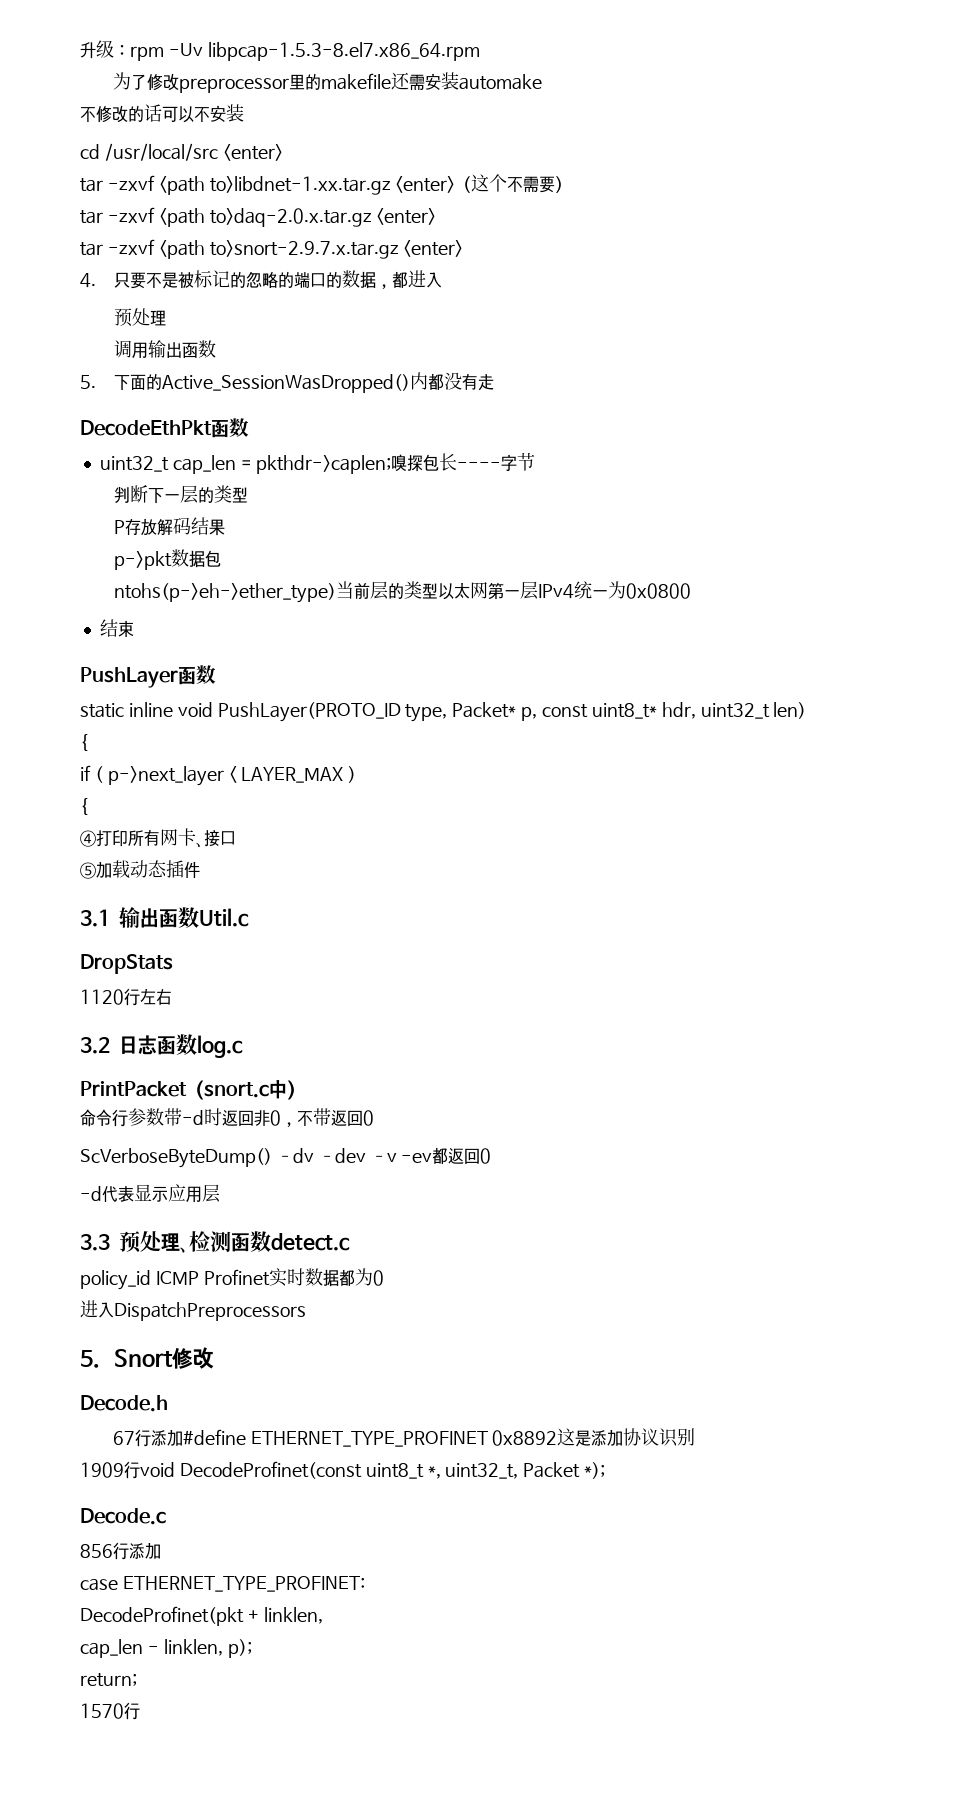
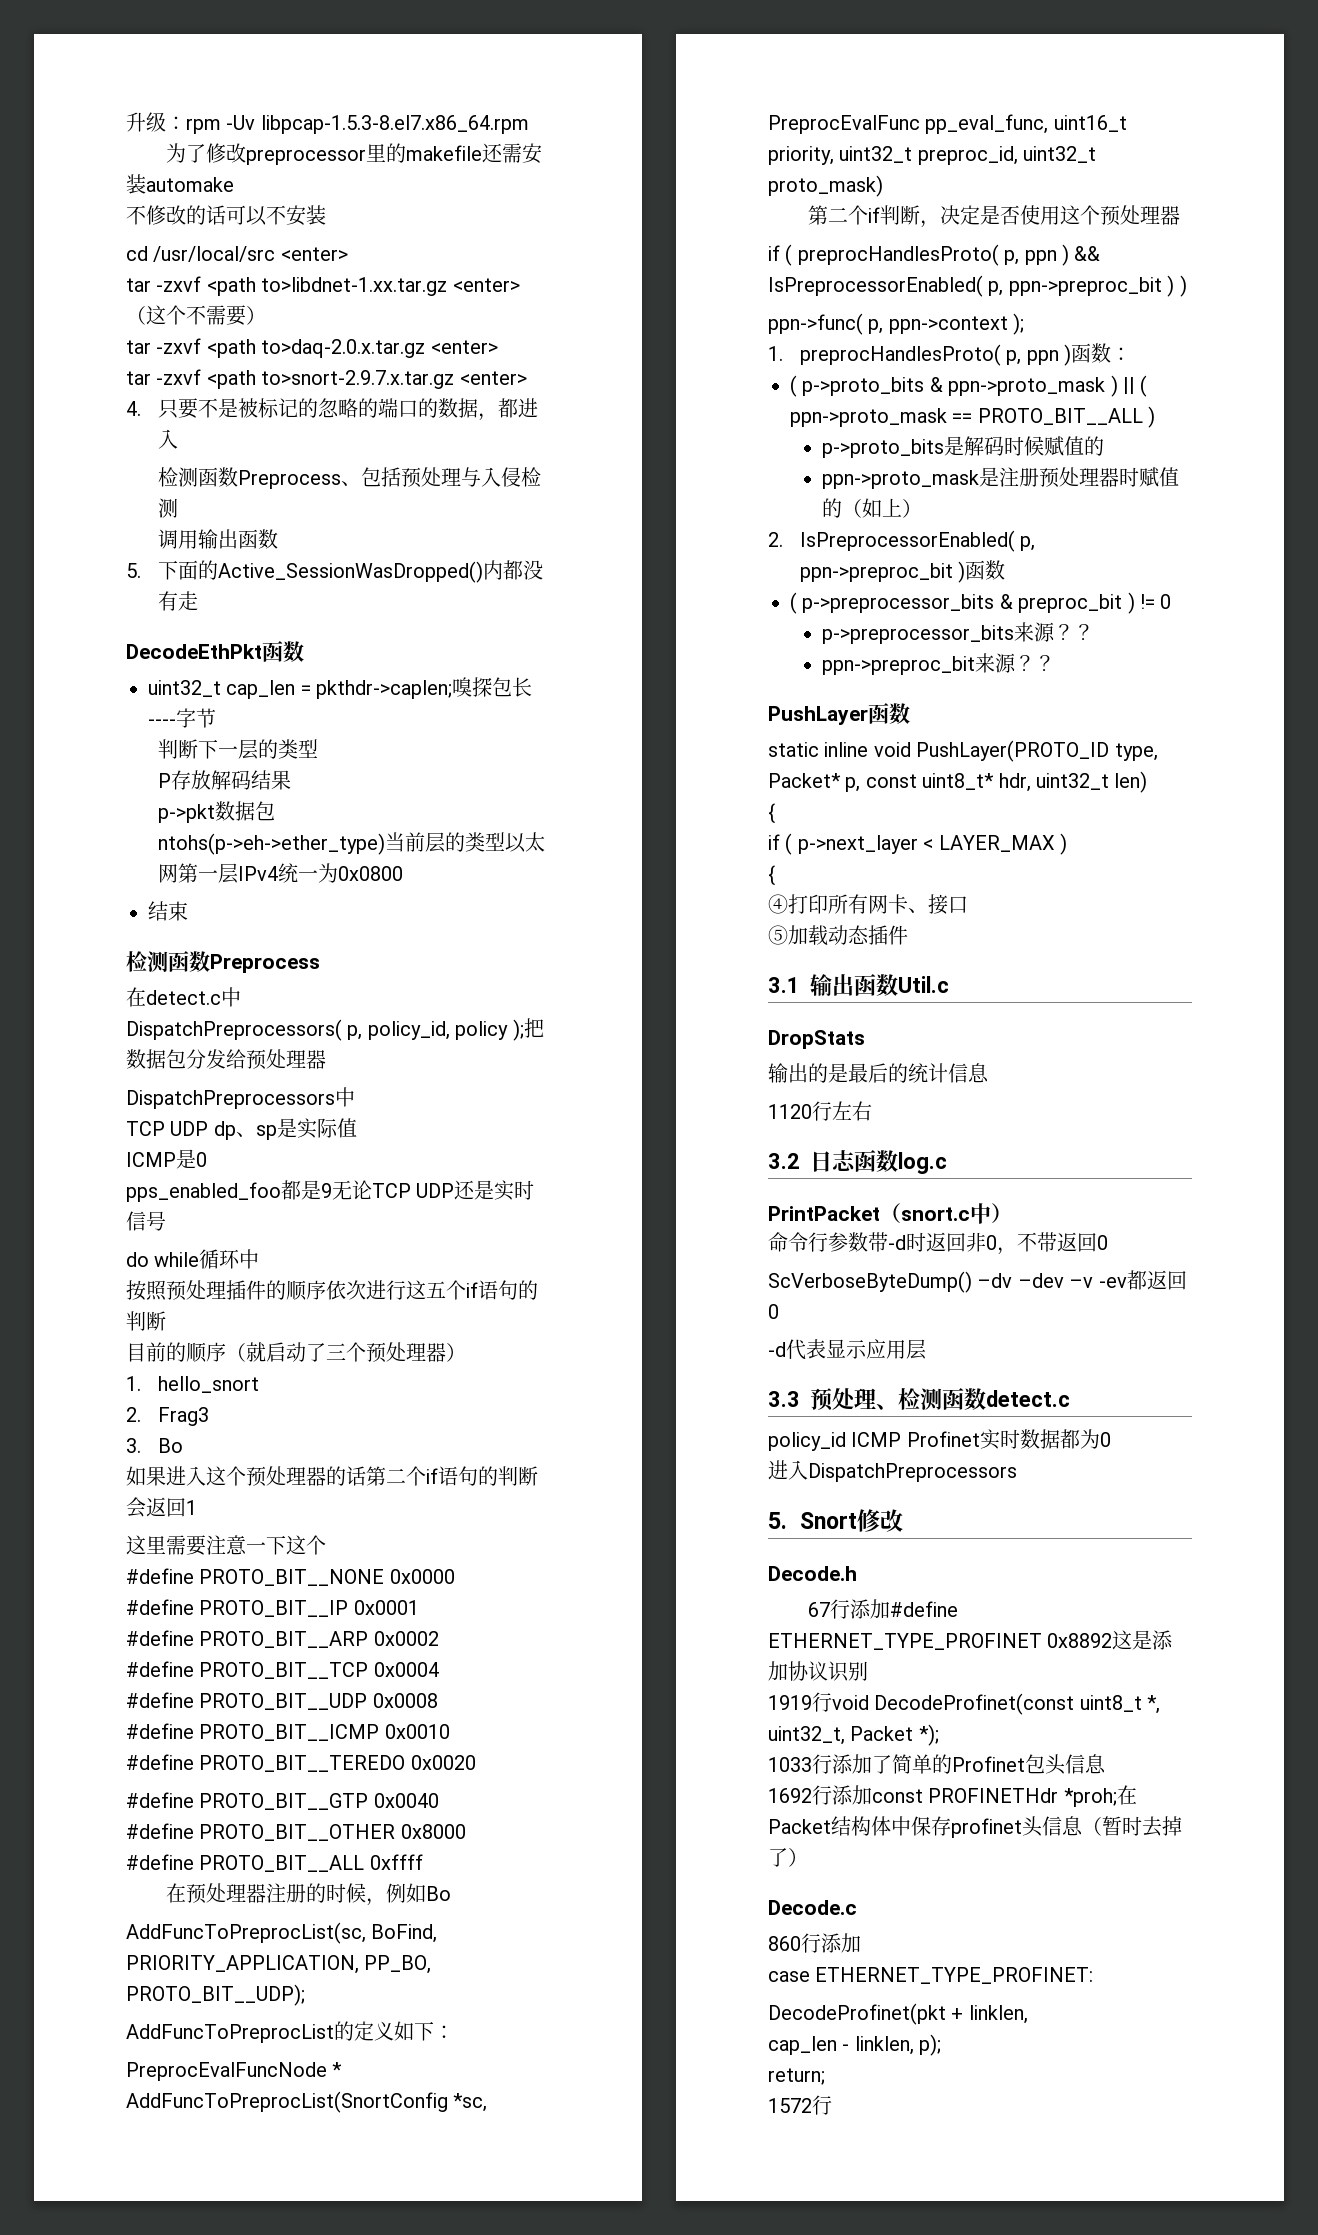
  4.只要不是被标记的忽略的端口的数据，都进入
- 预处理
+ 检测函数Preprocess、包括预处理与入侵检测
  结束
+ 检测函数Preprocess
+ 在detect.c中
+ DispatchPreprocessors( p, policy_id, policy );把数据包分发给预处理器
+ DispatchPreprocessors中
+ TCP UDP dp、sp是实际值
+ ICMP是0
+ pps_enabled_foo都是9无论TCP UDP还是实时信号
+ do while循环中
+ 按照预处理插件的顺序依次进行这五个if语句的判断
+ 目前的顺序（就启动了三个预处理器）
+ 1. hello_snort
+ 2. Frag3
+ 3. Bo
+ 如果进入这个预处理器的话第二个if语句的判断会返回1
+ 这里需要注意一下这个
+ #define PROTO_BIT__NONE 0x0000
+ #define PROTO_BIT__IP 0x0001
+ #define PROTO_BIT__ARP 0x0002
+ #define PROTO_BIT__TCP 0x0004
+ #define PROTO_BIT__UDP 0x0008
+ #define PROTO_BIT__ICMP 0x0010
+ #define PROTO_BIT__TEREDO 0x0020
+ #define PROTO_BIT__GTP 0x0040
+ #define PROTO_BIT__OTHER 0x8000
+ #define PROTO_BIT__ALL 0xffff
+ 在预处理器注册的时候，例如Bo
+ AddFuncToPreprocList(sc, BoFind, PRIORITY_APPLICATION, PP_BO, PROTO_BIT__UDP);
+ AddFuncToPreprocList的定义如下：
+ PreprocEvalFuncNode * AddFuncToPreprocList(SnortConfig *sc, PreprocEvalFunc pp_eval_func, uint16_t priority, uint32_t preproc_id, uint32_t proto_mask)
+ 第二个if判断，决定是否使用这个预处理器
+ if ( preprocHandlesProto( p, ppn ) && IsPreprocessorEnabled( p, ppn->preproc_bit ) )
+ ppn->func( p, ppn->context );
+ 1. preprocHandlesProto( p, ppn )函数：
+ ( p->proto_bits & ppn->proto_mask ) || ( ppn->proto_mask == PROTO_BIT__ALL )
+ p->proto_bits是解码时候赋值的
+ ppn->proto_mask是注册预处理器时赋值的（如上）
+ 2. IsPreprocessorEnabled( p, ppn->preproc_bit )函数
+ ( p->preprocessor_bits & preproc_bit ) != 0
+ p->preprocessor_bits来源？？
+ ppn->preproc_bit来源？？
+ 输出的是最后的统计信息
- 1909行void DecodeProfinet(const uint8_t *, uint32_t, Packet *);
+ 1919行void DecodeProfinet(const uint8_t *, uint32_t, Packet *);
+ 1033行添加了简单的Profinet包头信息
+ 1692行添加const PROFINETHdr *proh;在Packet结构体中保存profinet头信息（暂时去掉了）
- 856行添加
+ 860行添加
- 1570行
+ 1572行

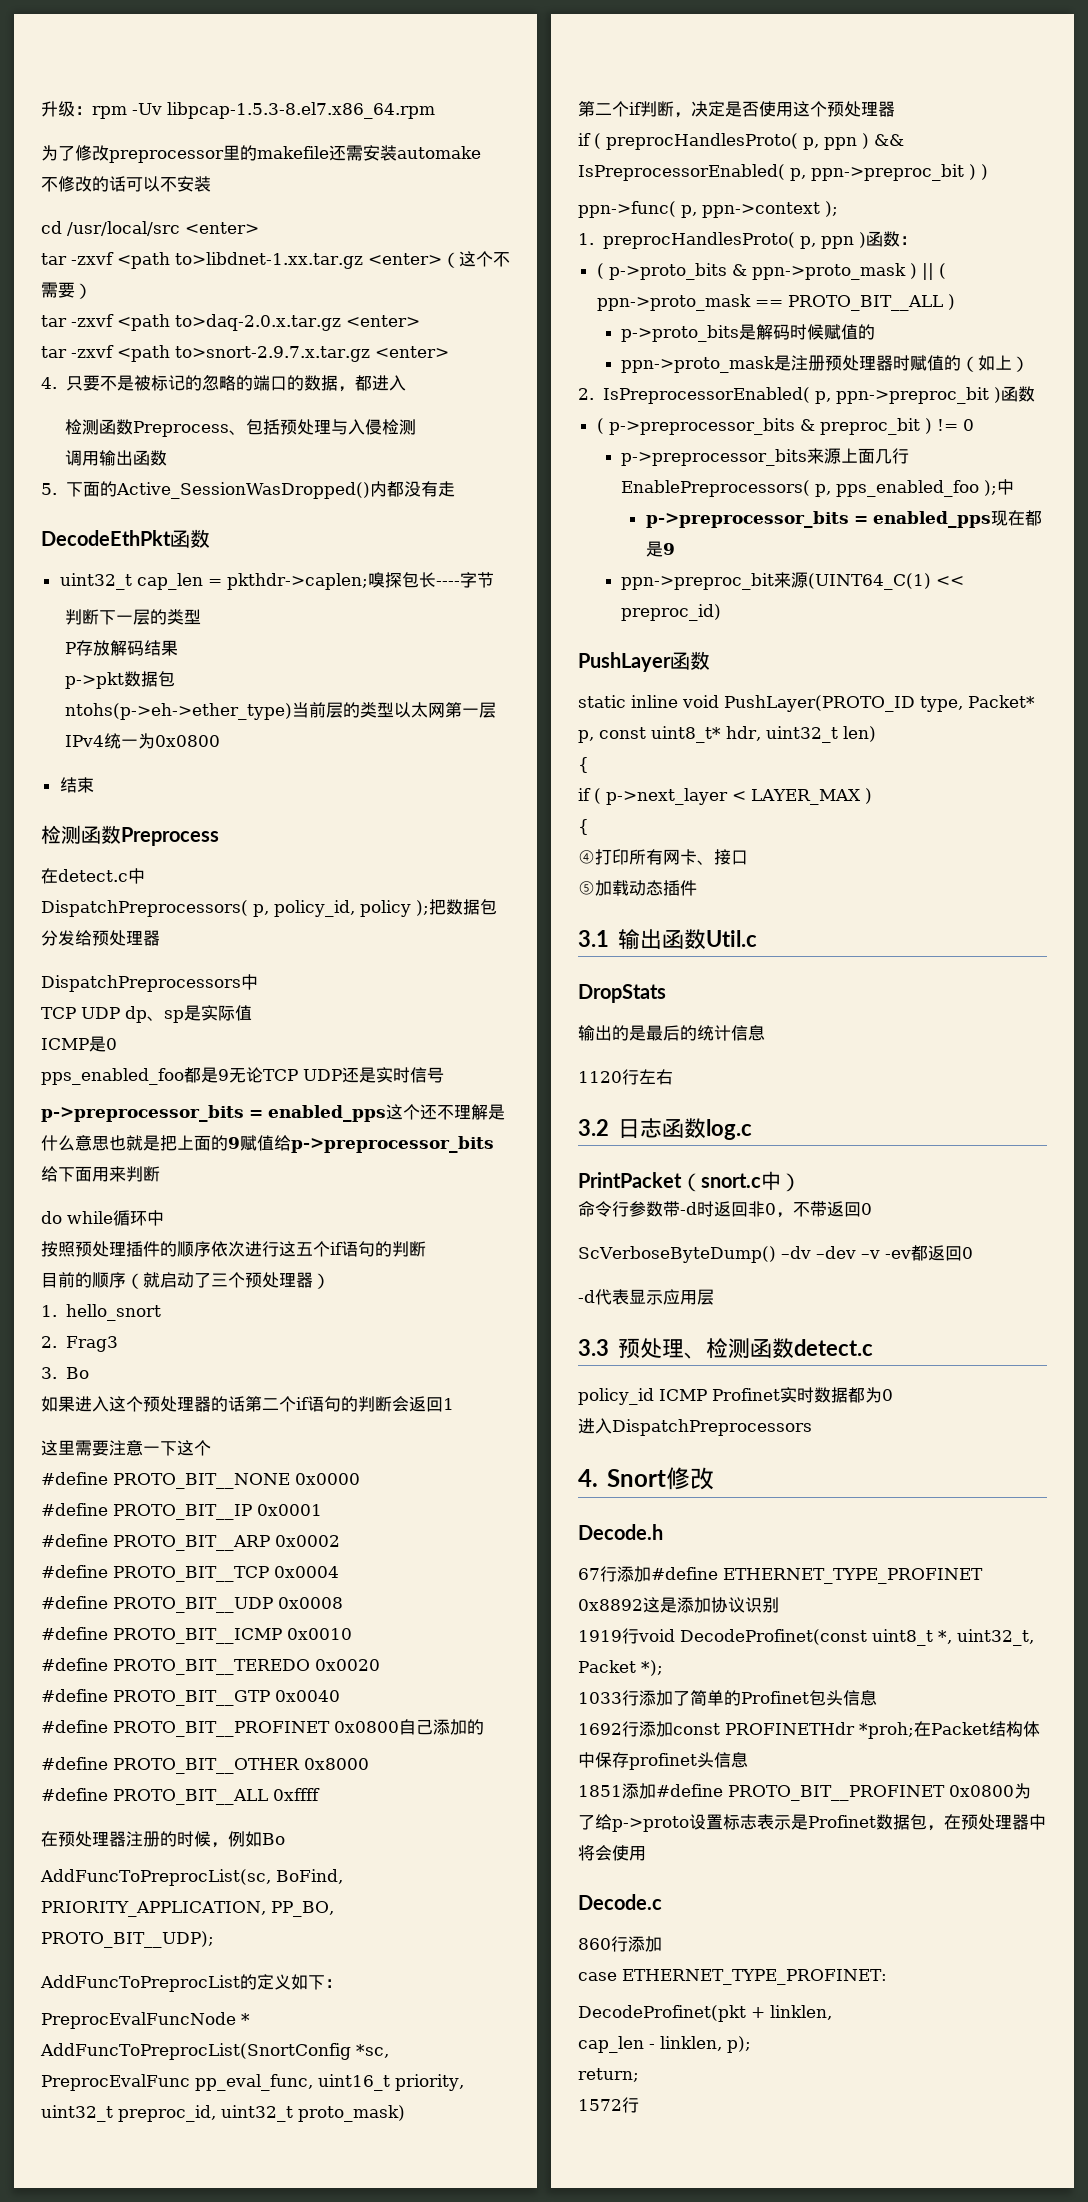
+ p->preprocessor_bits = enabled_pps这个还不理解是什么意思也就是把上面的9赋值给p->preprocessor_bits给下面用来判断
+ #define PROTO_BIT__PROFINET 0x0800自己添加的
- p->preprocessor_bits来源？？
+ p->preprocessor_bits来源上面几行EnablePreprocessors( p, pps_enabled_foo );中
+ p->preprocessor_bits = enabled_pps现在都是9
- ppn->preproc_bit来源？？
+ ppn->preproc_bit来源(UINT64_C(1) << preproc_id)
- 5. Snort修改
+ 4. Snort修改
- 1692行添加const PROFINETHdr *proh;在Packet结构体中保存profinet头信息（暂时去掉了）
+ 1692行添加const PROFINETHdr *proh;在Packet结构体中保存profinet头信息
+ 1851添加#define PROTO_BIT__PROFINET 0x0800为了给p->proto设置标志表示是Profinet数据包，在预处理器中将会使用

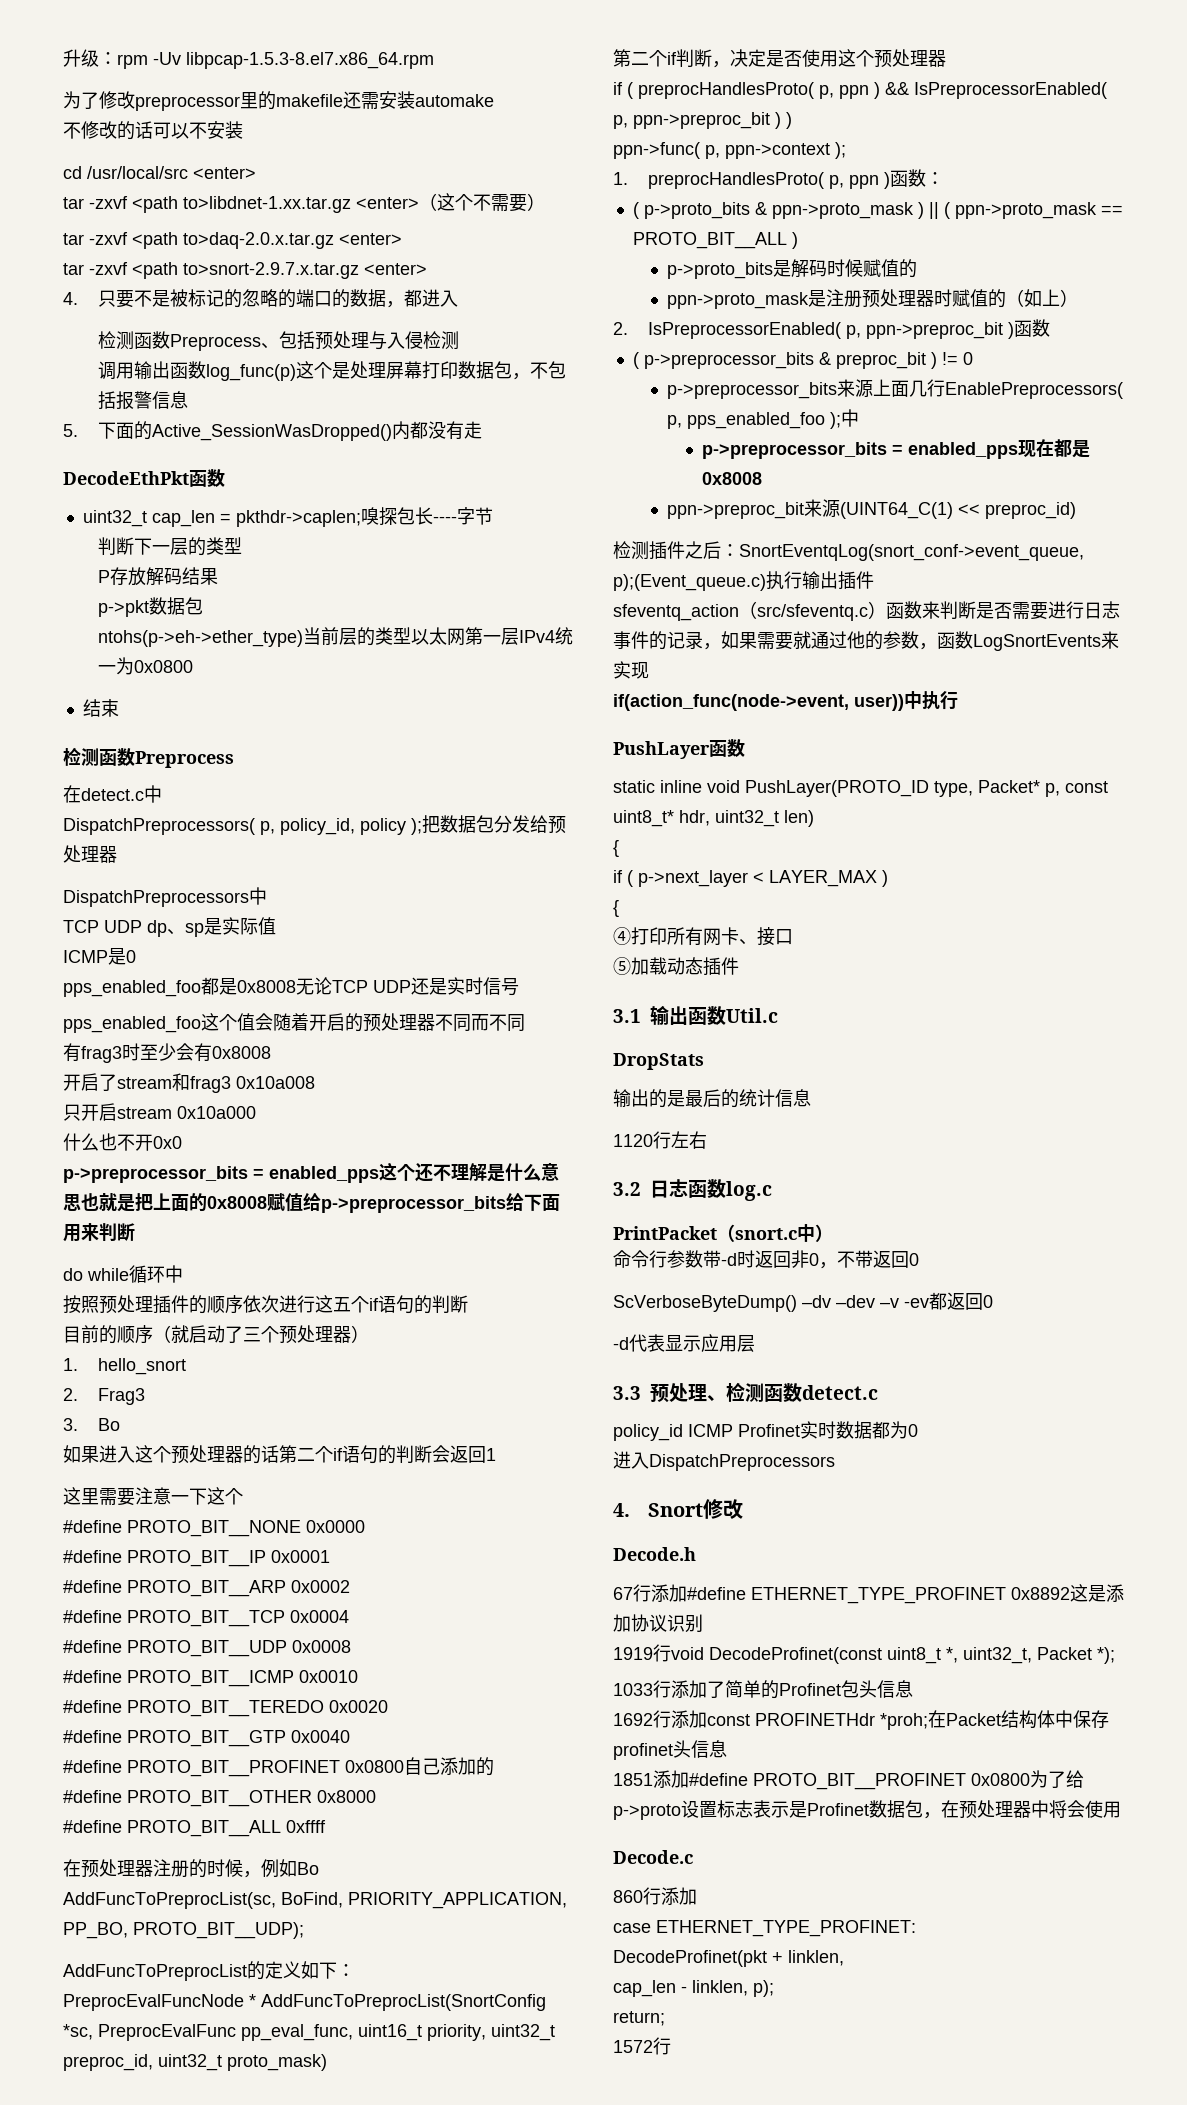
- 调用输出函数
+ 调用输出函数log_func(p)这个是处理屏幕打印数据包，不包括报警信息
- pps_enabled_foo都是9无论TCP UDP还是实时信号
+ pps_enabled_foo都是0x8008无论TCP UDP还是实时信号
+ pps_enabled_foo这个值会随着开启的预处理器不同而不同
+ 有frag3时至少会有0x8008
+ 开启了stream和frag3 0x10a008
+ 只开启stream 0x10a000
+ 什么也不开0x0
- p->preprocessor_bits = enabled_pps这个还不理解是什么意思也就是把上面的9赋值给p->preprocessor_bits给下面用来判断
+ p->preprocessor_bits = enabled_pps这个还不理解是什么意思也就是把上面的0x8008赋值给p->preprocessor_bits给下面用来判断
- p->preprocessor_bits = enabled_pps现在都是9
+ p->preprocessor_bits = enabled_pps现在都是0x8008
+ 检测插件之后：SnortEventqLog(snort_conf->event_queue, p);(Event_queue.c)执行输出插件
+ sfeventq_action（src/sfeventq.c）函数来判断是否需要进行日志事件的记录，如果需要就通过他的参数，函数LogSnortEvents来实现
+ if(action_func(node->event, user))中执行

